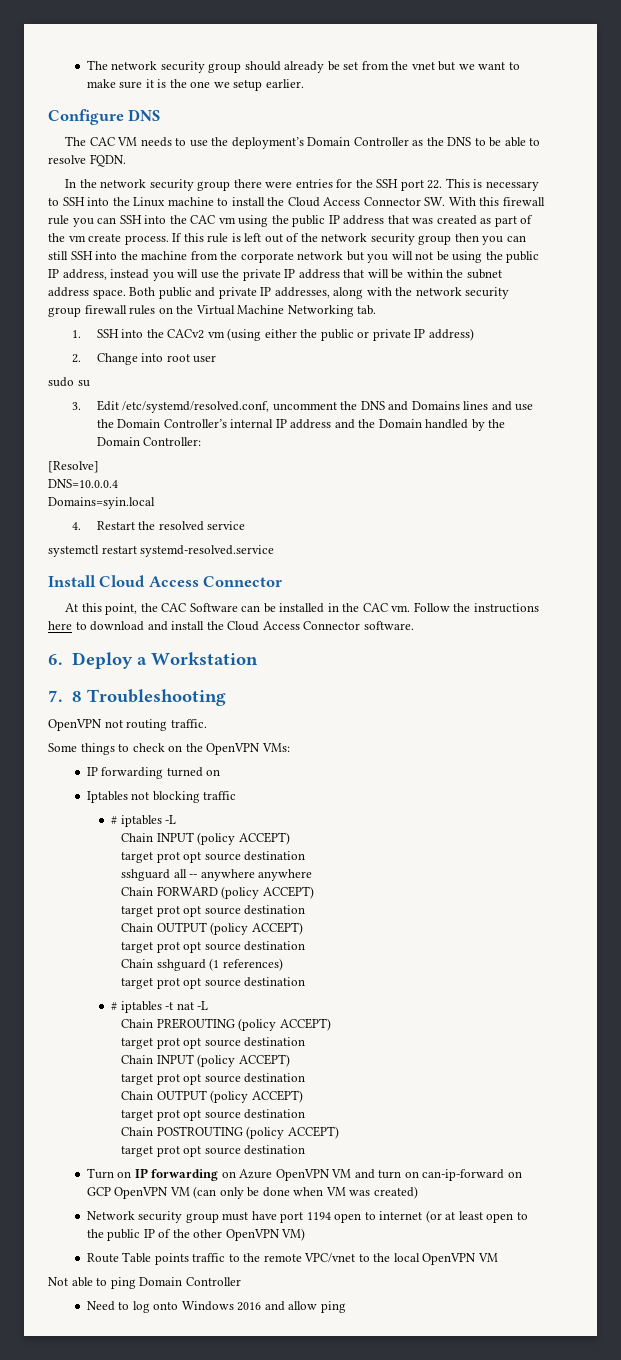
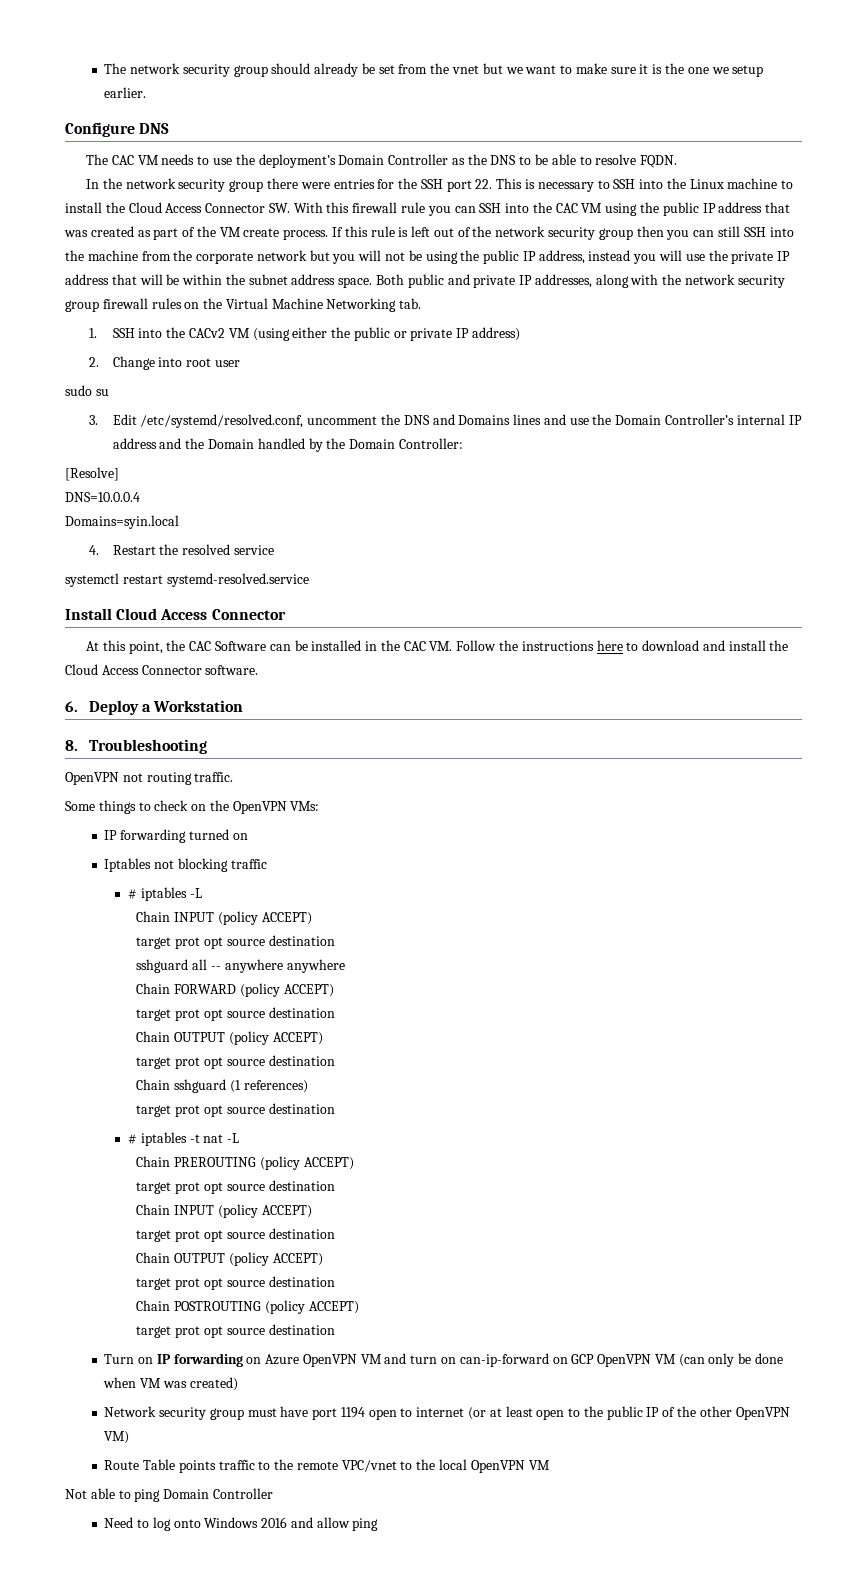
- In the network security group there were entries for the SSH port 22. This is necessary to SSH into the Linux machine to install the Cloud Access Connector SW. With this firewall rule you can SSH into the CAC vm using the public IP address that was created as part of the vm create process.
+ In the network security group there were entries for the SSH port 22. This is necessary to SSH into the Linux machine to install the Cloud Access Connector SW. With this firewall rule you can SSH into the CAC VM using the public IP address that was created as part of the VM create process.
- 1. SSH into the CACv2 vm (using either the public or private IP address)
+ 1. SSH into the CACv2 VM (using either the public or private IP address)
- At this point, the CAC Software can be installed in the CAC vm. Follow the instructions here to download and install the Cloud Access Connector software.
+ At this point, the CAC Software can be installed in the CAC VM. Follow the instructions here to download and install the Cloud Access Connector software.
- 7. 8 Troubleshooting
+ 8. Troubleshooting

